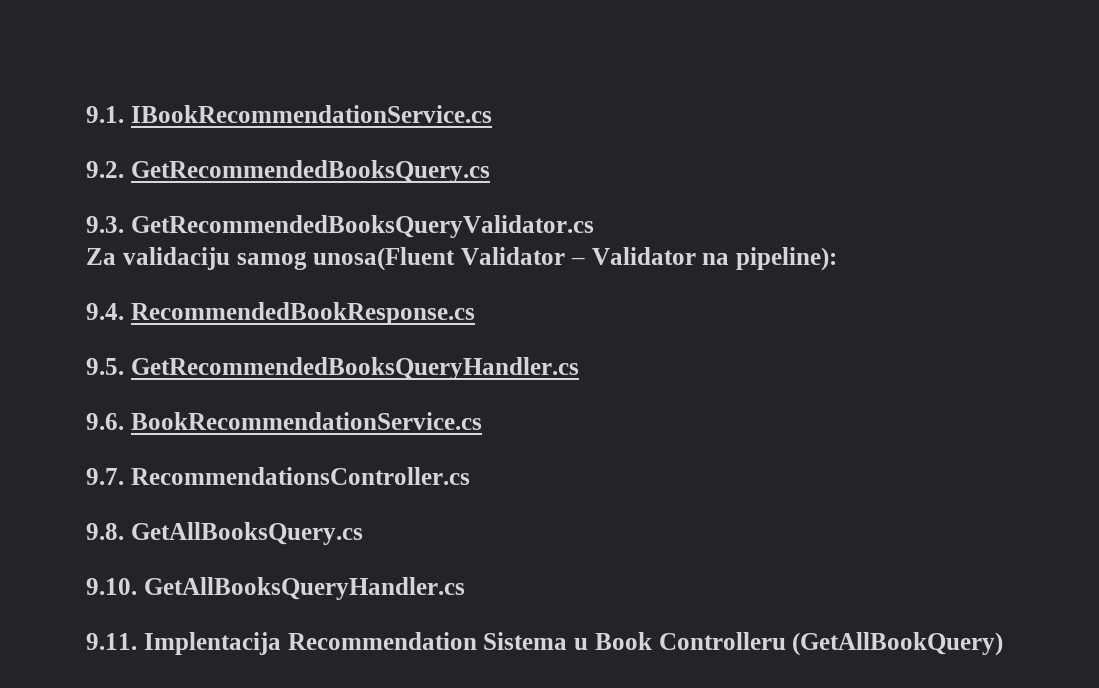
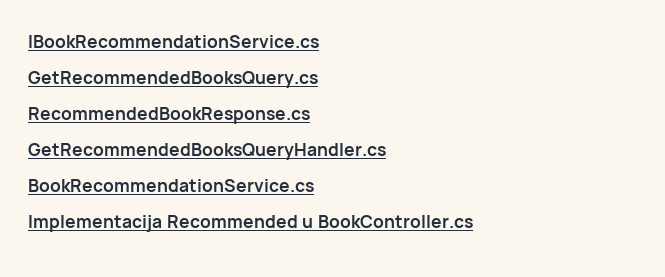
- 9.1. IBookRecommendationService.cs
+ IBookRecommendationService.cs
- 9.2. GetRecommendedBooksQuery.cs
+ GetRecommendedBooksQuery.cs
- 9.3. GetRecommendedBooksQueryValidator.cs
- Za validaciju samog unosa(Fluent Validator – Validator na pipeline):
- 9.4. RecommendedBookResponse.cs
+ RecommendedBookResponse.cs
- 9.5. GetRecommendedBooksQueryHandler.cs
+ GetRecommendedBooksQueryHandler.cs
- 9.6. BookRecommendationService.cs
+ BookRecommendationService.cs
- 9.7. RecommendationsController.cs
- 9.8. GetAllBooksQuery.cs
- 9.10. GetAllBooksQueryHandler.cs
- 9.11. Implentacija Recommendation Sistema u Book Controlleru (GetAllBookQuery)
+ Implementacija Recommended u BookController.cs

